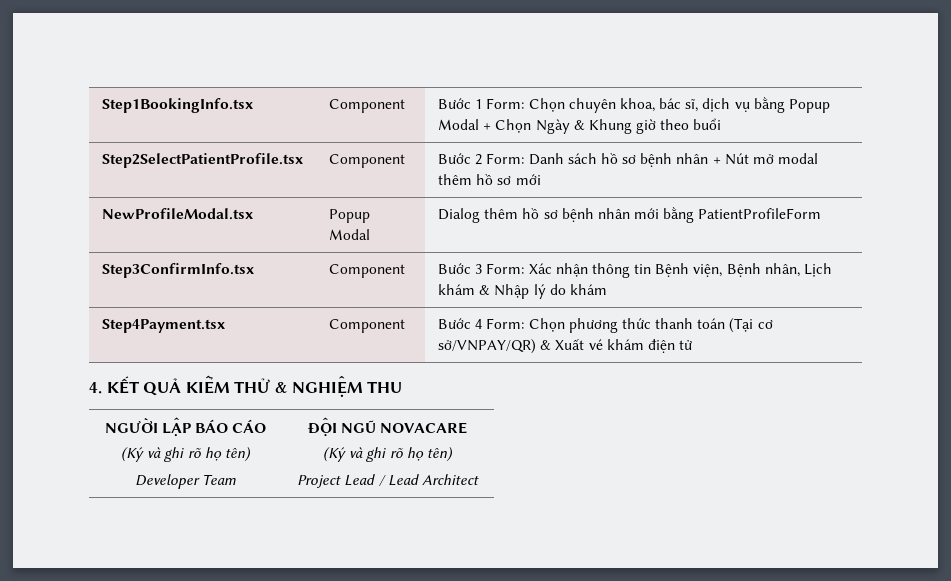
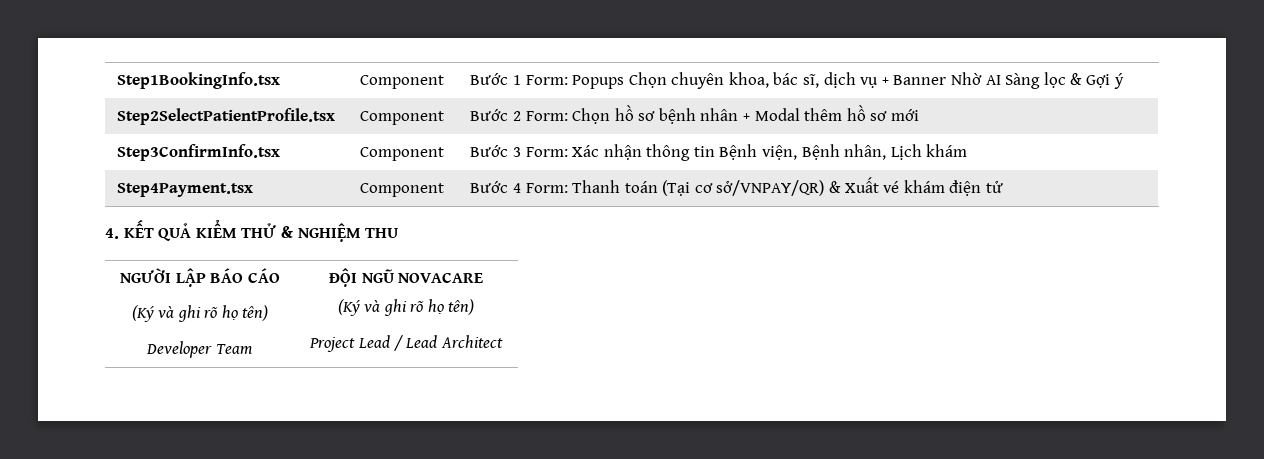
- Step1BookingInfo.tsx | Component | Bước 1 Form: Chọn chuyên khoa, bác sĩ, dịch vụ bằng Popup Modal + Chọn Ngày & Khung giờ theo buổi
+ Step1BookingInfo.tsx | Component | Bước 1 Form: Popups Chọn chuyên khoa, bác sĩ, dịch vụ + Banner Nhờ AI Sàng lọc & Gợi ý
- Step2SelectPatientProfile.tsx | Component | Bước 2 Form: Danh sách hồ sơ bệnh nhân + Nút mở modal thêm hồ sơ mới
+ Step2SelectPatientProfile.tsx | Component | Bước 2 Form: Chọn hồ sơ bệnh nhân + Modal thêm hồ sơ mới
- NewProfileModal.tsx | Popup Modal | Dialog thêm hồ sơ bệnh nhân mới bằng PatientProfileForm
- Step3ConfirmInfo.tsx | Component | Bước 3 Form: Xác nhận thông tin Bệnh viện, Bệnh nhân, Lịch khám & Nhập lý do khám
+ Step3ConfirmInfo.tsx | Component | Bước 3 Form: Xác nhận thông tin Bệnh viện, Bệnh nhân, Lịch khám
- Step4Payment.tsx | Component | Bước 4 Form: Chọn phương thức thanh toán (Tại cơ sở/VNPAY/QR) & Xuất vé khám điện tử
+ Step4Payment.tsx | Component | Bước 4 Form: Thanh toán (Tại cơ sở/VNPAY/QR) & Xuất vé khám điện tử

